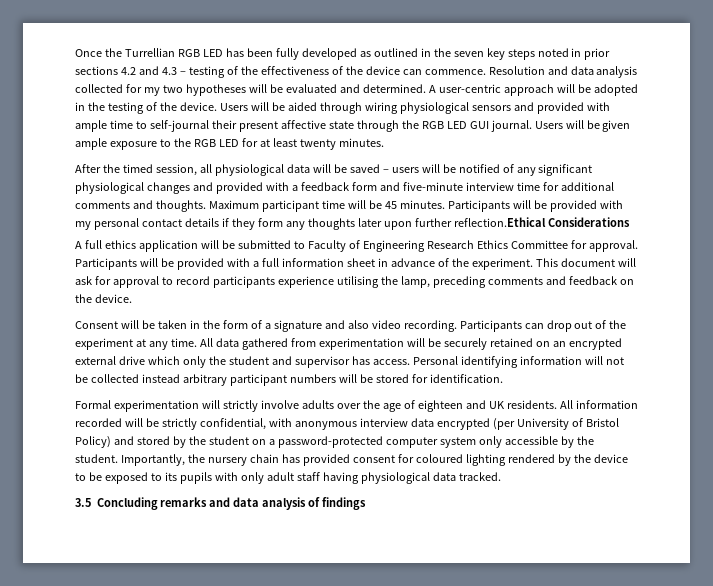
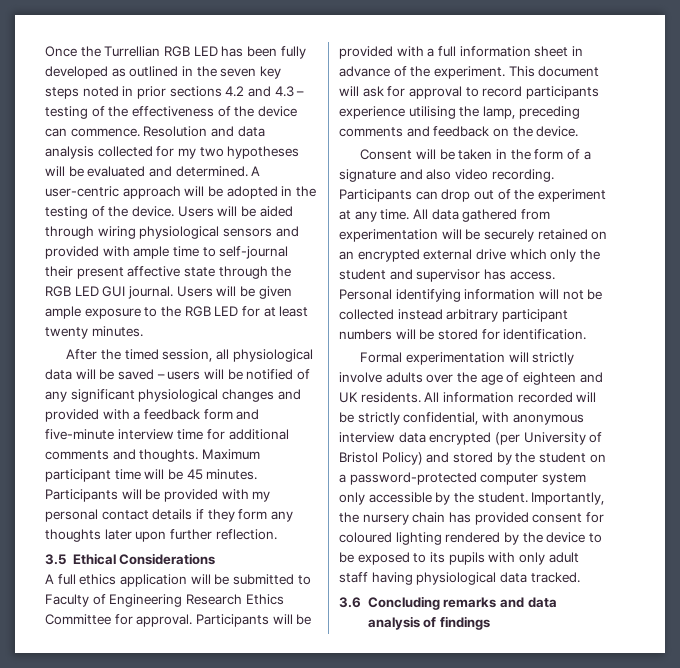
- Participants will be provided with my personal contact details if they form any thoughts later upon further reflection.Ethical Considerations
+ Participants will be provided with my personal contact details if they form any thoughts later upon further reflection.
+ 3.5 Ethical Considerations
- 3.5 Concluding remarks and data analysis of findings
+ 3.6 Concluding remarks and data analysis of findings

